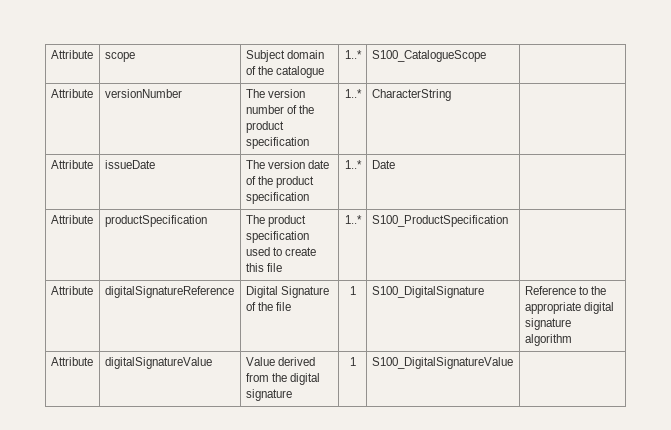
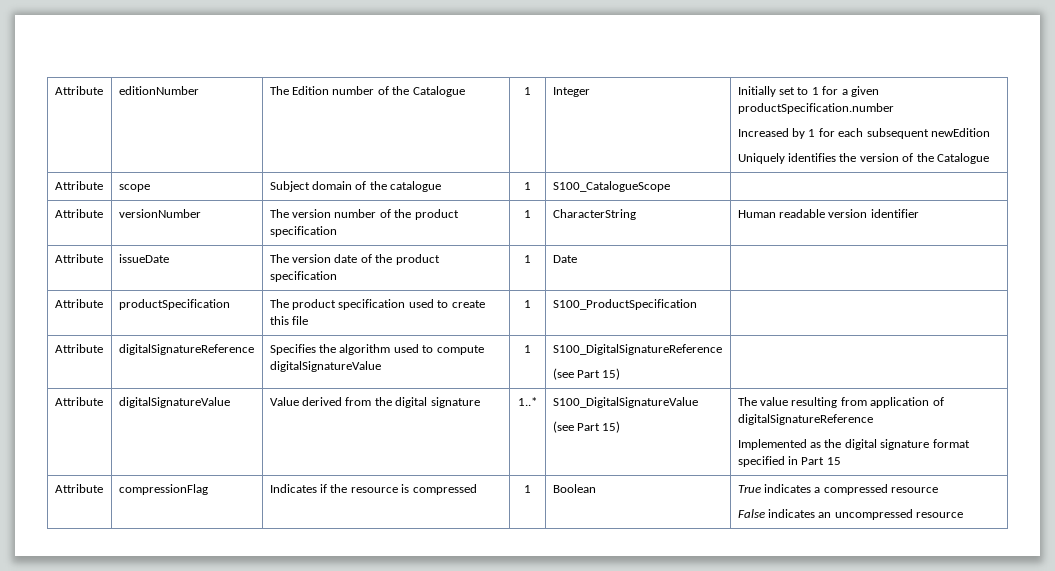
- Attribute | scope | Subject domain of the catalogue | 1..* | S100_CatalogueScope |
+ Attribute | editionNumber | The Edition number of the Catalogue | 1 | Integer | Initially set to 1 for a given productSpecification.number
+ Increased by 1 for each subsequent newEdition
+ Uniquely identifies the version of the Catalogue
+ Attribute | scope | Subject domain of the catalogue | 1 | S100_CatalogueScope |
- Attribute | versionNumber | The version number of the product specification | 1..* | CharacterString |
+ Attribute | versionNumber | The version number of the product specification | 1 | CharacterString | Human readable version identifier
- Attribute | issueDate | The version date of the product specification | 1..* | Date |
+ Attribute | issueDate | The version date of the product specification | 1 | Date |
- Attribute | productSpecification | The product specification used to create this file | 1..* | S100_ProductSpecification |
+ Attribute | productSpecification | The product specification used to create this file | 1 | S100_ProductSpecification |
- Attribute | digitalSignatureReference | Digital Signature of the file | 1 | S100_DigitalSignature | Reference to the appropriate digital signature algorithm
+ Attribute | digitalSignatureReference | Specifies the algorithm used to compute digitalSignatureValue | 1 | S100_DigitalSignatureReference
+ (see Part 15) |
- Attribute | digitalSignatureValue | Value derived from the digital signature | 1 | S100_DigitalSignatureValue |
+ Attribute | digitalSignatureValue | Value derived from the digital signature | 1..* | S100_DigitalSignatureValue
+ (see Part 15) | The value resulting from application of digitalSignatureReference
+ Implemented as the digital signature format specified in Part 15
+ Attribute | compressionFlag | Indicates if the resource is compressed | 1 | Boolean | True indicates a compressed resource
+ False indicates an uncompressed resource

